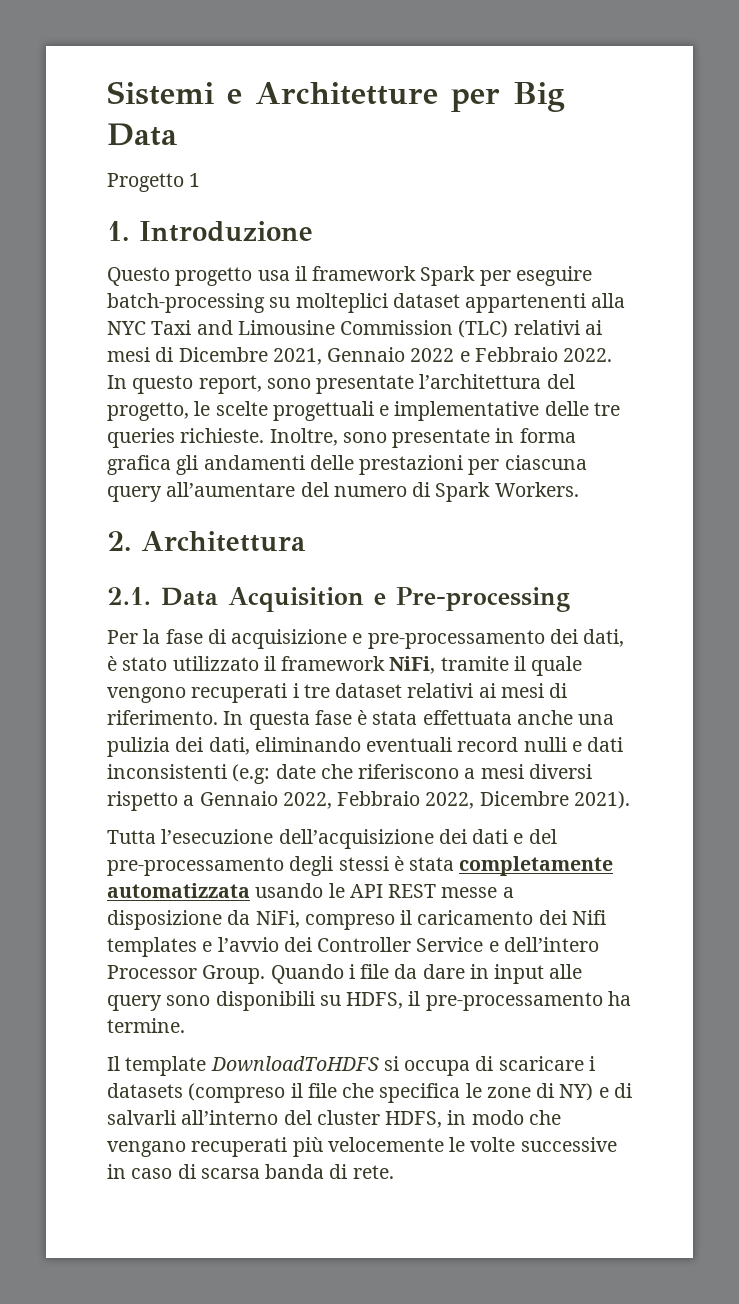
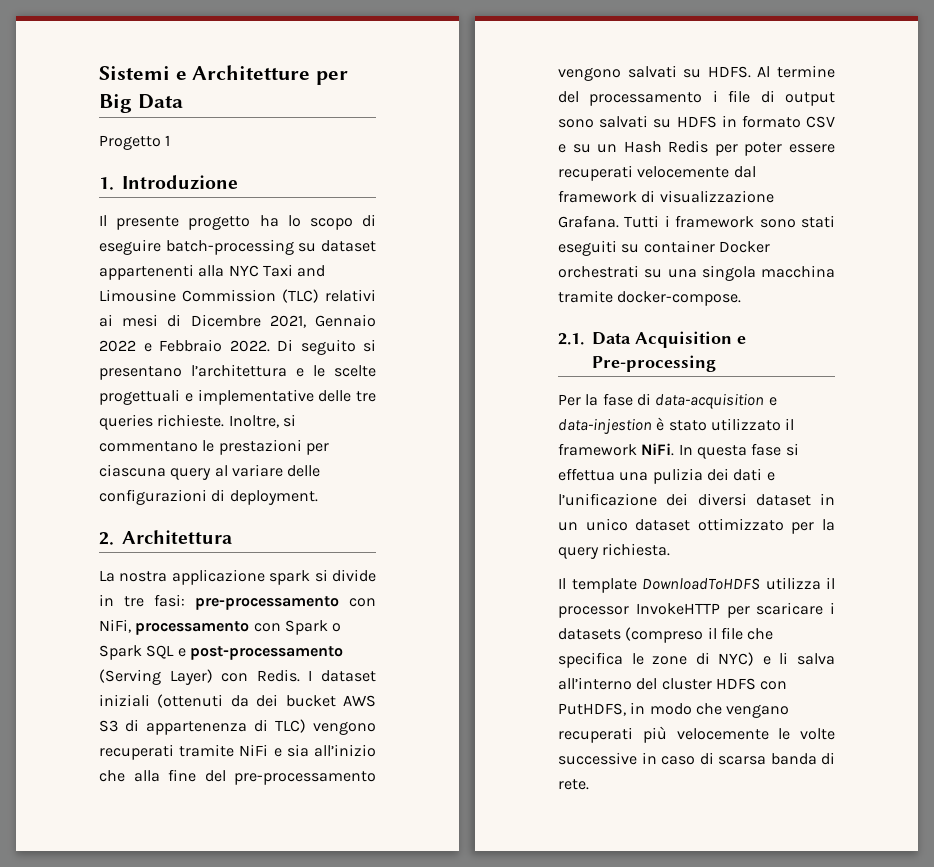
- Questo progetto usa il framework Spark per eseguire batch-processing su molteplici dataset appartenenti alla NYC Taxi and Limousine Commission (TLC) relativi ai mesi di Dicembre 2021, Gennaio 2022 e Febbraio 2022.
+ Il presente progetto ha lo scopo di eseguire batch-processing su dataset appartenenti alla NYC Taxi and Limousine Commission (TLC) relativi ai mesi di Dicembre 2021, Gennaio 2022 e Febbraio 2022.
- In questo report, sono presentate l’architettura del progetto, le scelte progettuali e implementative delle tre queries richieste.
+ Di seguito si presentano l’architettura e le scelte progettuali e implementative delle tre queries richieste.
- Inoltre, sono presentate in forma grafica gli andamenti delle prestazioni per ciascuna query all’aumentare del numero di Spark Workers.
+ Inoltre, si commentano le prestazioni per ciascuna query al variare delle configurazioni di deployment.
  2. Architettura
+ La nostra applicazione spark si divide in tre fasi: pre-processamento con NiFi, processamento con Spark o Spark SQL e post-processamento (Serving Layer) con Redis. I dataset iniziali (ottenuti da dei bucket AWS S3 di appartenenza di TLC) vengono recuperati tramite NiFi e sia all’inizio che alla fine del pre-processamento vengono salvati su HDFS. Al termine del processamento i file di output sono salvati su HDFS in formato CSV e su un Hash Redis per poter essere recuperati velocemente dal framework di visualizzazione Grafana. Tutti i framework sono stati eseguiti su container Docker orchestrati su una singola macchina tramite docker-compose.
- Per la fase di acquisizione e pre-processamento dei dati, è stato utilizzato il framework NiFi, tramite il quale vengono recuperati i tre dataset relativi ai mesi di riferimento. In questa fase è stata effettuata anche una pulizia dei dati, eliminando eventuali record nulli e dati inconsistenti (e.g: date che riferiscono a mesi diversi rispetto a Gennaio 2022, Febbraio 2022, Dicembre 2021).
- Tutta l’esecuzione dell’acquisizione dei dati e del pre-processamento degli stessi è stata completamente automatizzata usando le API REST messe a disposizione da NiFi, compreso il caricamento dei Nifi templates e l’avvio dei Controller Service e dell’intero Processor Group. Quando i file da dare in input alle query sono disponibili su HDFS, il pre-processamento ha termine.
- Il template DownloadToHDFS si occupa di scaricare i datasets (compreso il file che specifica le zone di NY) e di salvarli all’interno del cluster HDFS, in modo che vengano recuperati più velocemente le volte successive in caso di scarsa banda di rete.
+ Per la fase di data-acquisition e data-injestion è stato utilizzato il framework NiFi. In questa fase si effettua una pulizia dei dati e l’unificazione dei diversi dataset in un unico dataset ottimizzato per la query richiesta.
+ Il template DownloadToHDFS utilizza il processor InvokeHTTP per scaricare i datasets (compreso il file che specifica le zone di NYC) e li salva all’interno del cluster HDFS con PutHDFS, in modo che vengano recuperati più velocemente le volte successive in caso di scarsa banda di rete.

